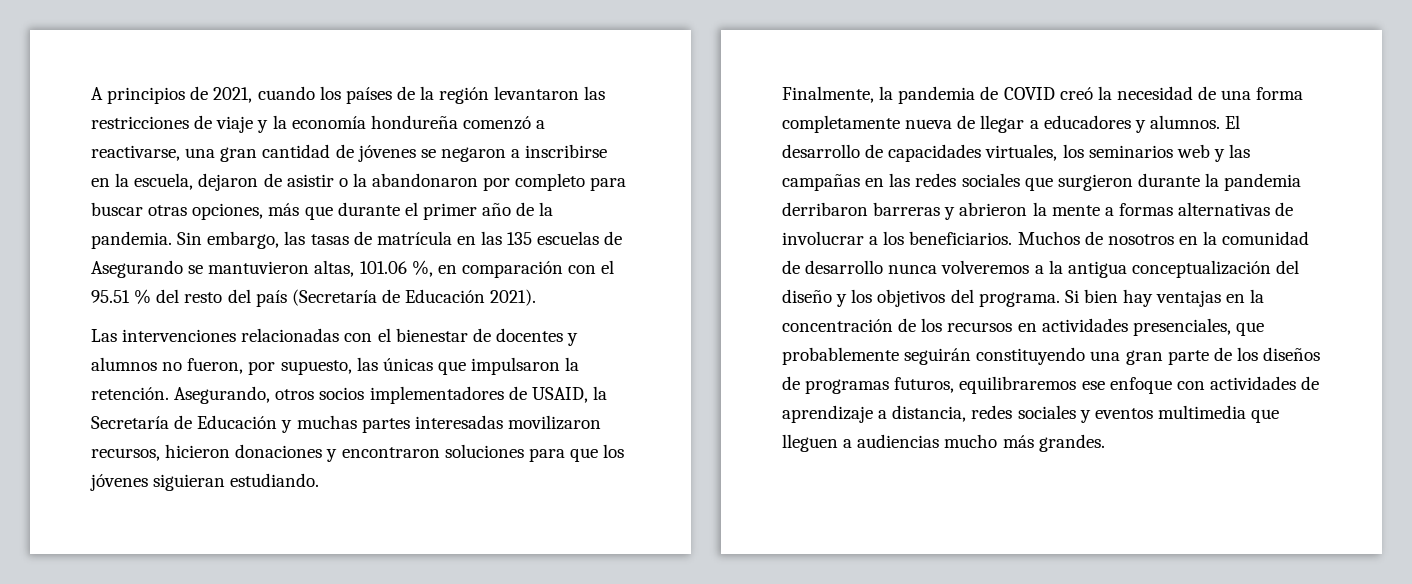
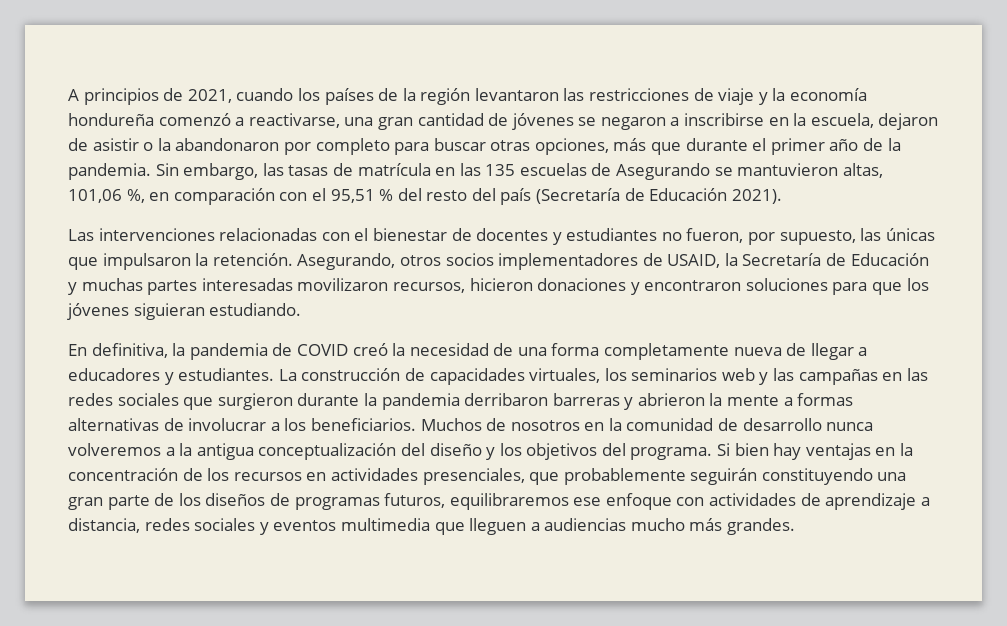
- Sin embargo, las tasas de matrícula en las 135 escuelas de Asegurando se mantuvieron altas, 101.06 %, en comparación con el 95.51 % del resto del país (Secretaría de Educación 2021).
+ Sin embargo, las tasas de matrícula en las 135 escuelas de Asegurando se mantuvieron altas, 101,06 %, en comparación con el 95,51 % del resto del país (Secretaría de Educación 2021).
- Las intervenciones relacionadas con el bienestar de docentes y alumnos no fueron, por supuesto, las únicas que impulsaron la retención.
+ Las intervenciones relacionadas con el bienestar de docentes y estudiantes no fueron, por supuesto, las únicas que impulsaron la retención.
- Finalmente, la pandemia de COVID creó la necesidad de una forma completamente nueva de llegar a educadores y alumnos. El desarrollo de capacidades virtuales, los seminarios web y las campañas en las redes sociales que surgieron durante la pandemia derribaron barreras y abrieron la mente a formas alternativas de involucrar a los beneficiarios.
+ En definitiva, la pandemia de COVID creó la necesidad de una forma completamente nueva de llegar a educadores y estudiantes. La construcción de capacidades virtuales, los seminarios web y las campañas en las redes sociales que surgieron durante la pandemia derribaron barreras y abrieron la mente a formas alternativas de involucrar a los beneficiarios.

